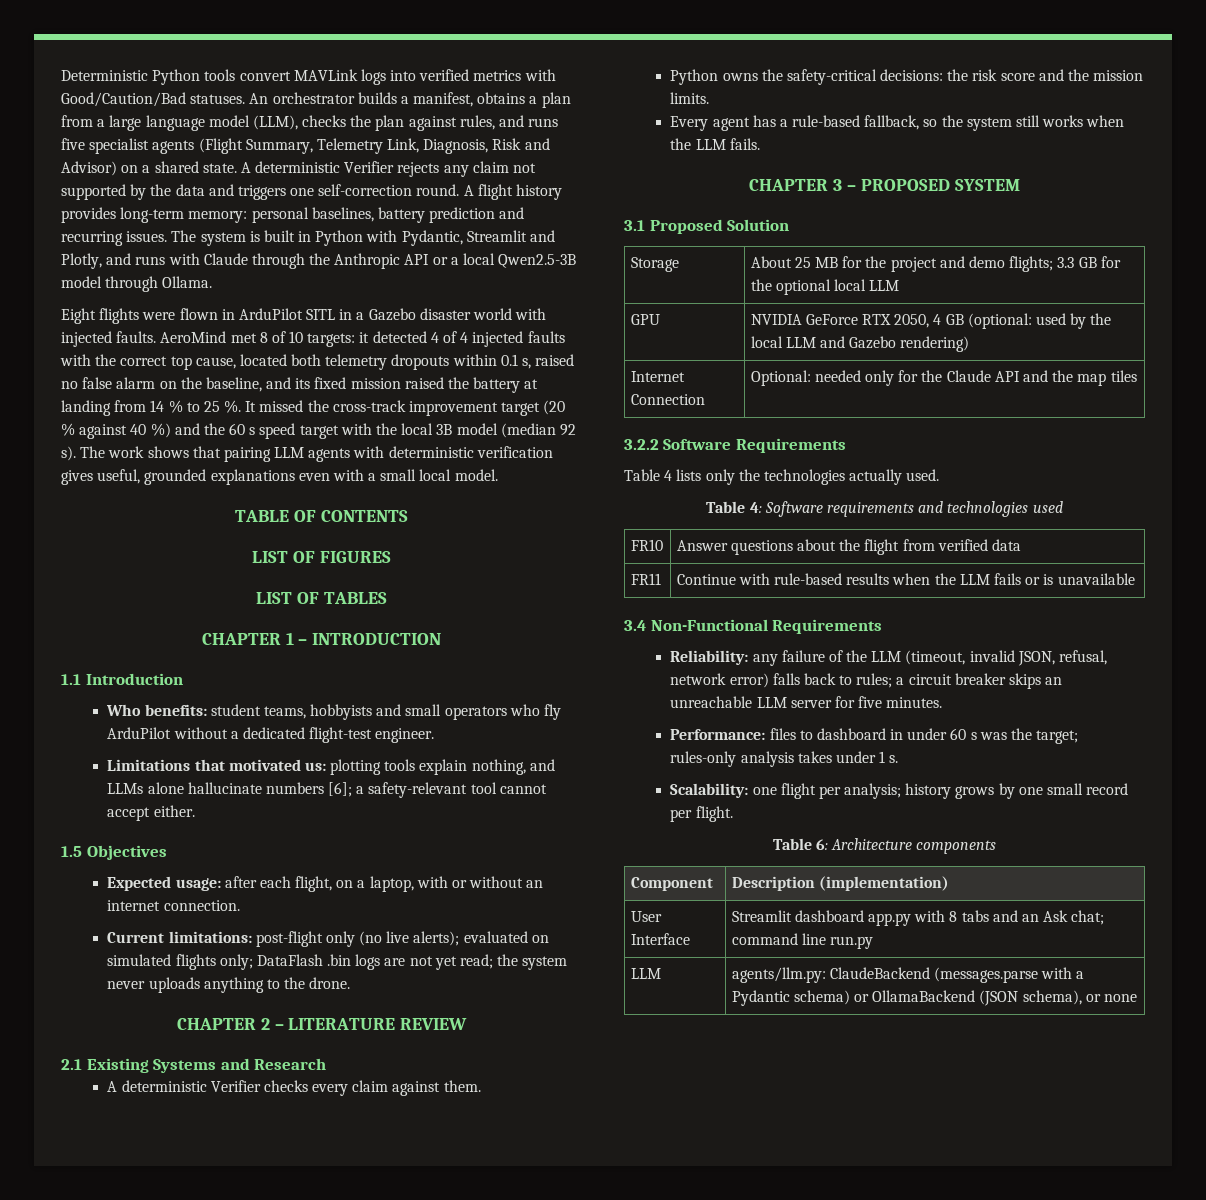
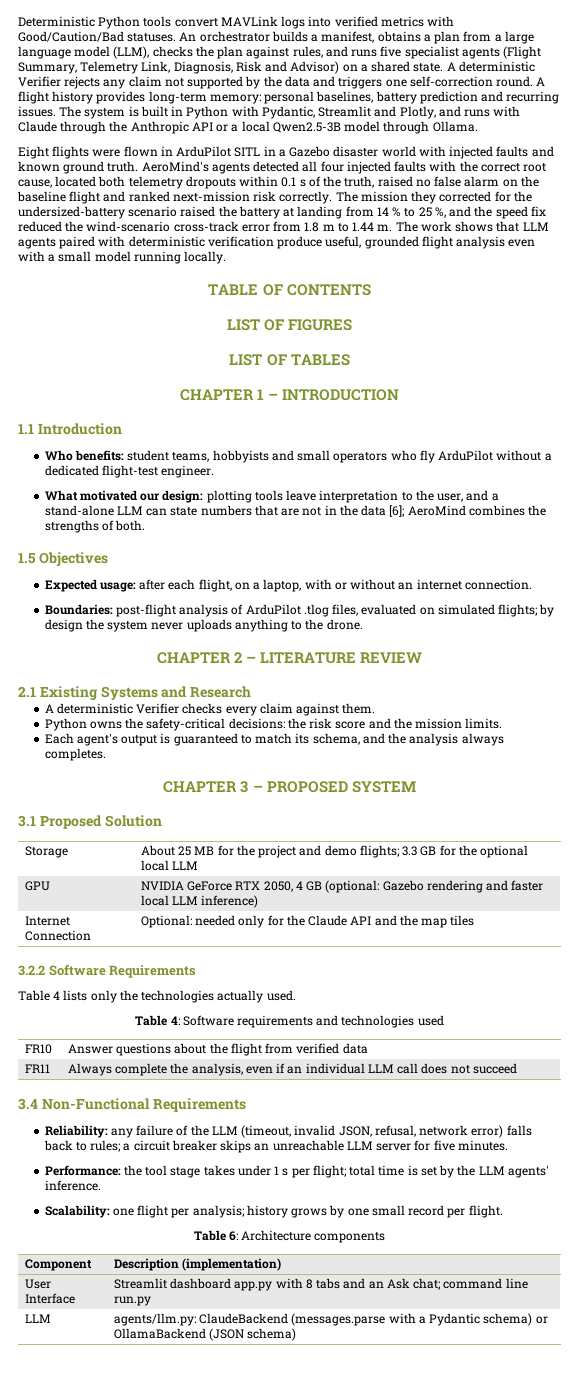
- Eight flights were flown in ArduPilot SITL in a Gazebo disaster world with injected faults. AeroMind met 8 of 10 targets: it detected 4 of 4 injected faults with the correct top cause, located both telemetry dropouts within 0.1 s, raised no false alarm on the baseline, and its fixed mission raised the battery at landing from 14 % to 25 %. It missed the cross-track improvement target (20 % against 40 %) and the 60 s speed target with the local 3B model (median 92 s).
+ Eight flights were flown in ArduPilot SITL in a Gazebo disaster world with injected faults and known ground truth. AeroMind's agents detected all four injected faults with the correct root cause, located both telemetry dropouts within 0.1 s of the truth, raised no false alarm on the baseline flight and ranked next-mission risk correctly. The mission they corrected for the undersized-battery scenario raised the battery at landing from 14 % to 25 %, and the speed fix reduced the wind-scenario cross-track error from 1.8 m to 1.44 m.
- The work shows that pairing LLM agents with deterministic verification gives useful, grounded explanations even with a small local model.
+ The work shows that LLM agents paired with deterministic verification produce useful, grounded flight analysis even with a small model running locally.
- Limitations that motivated us: plotting tools explain nothing, and LLMs alone hallucinate numbers [6]; a safety-relevant tool cannot accept either.
+ What motivated our design: plotting tools leave interpretation to the user, and a stand-alone LLM can state numbers that are not in the data [6]; AeroMind combines the strengths of both.
- Current limitations: post-flight only (no live alerts); evaluated on simulated flights only; DataFlash .bin logs are not yet read; the system never uploads anything to the drone.
+ Boundaries: post-flight analysis of ArduPilot .tlog files, evaluated on simulated flights; by design the system never uploads anything to the drone.
- Every agent has a rule-based fallback, so the system still works when the LLM fails.
+ Each agent's output is guaranteed to match its schema, and the analysis always completes.
- GPU | NVIDIA GeForce RTX 2050, 4 GB (optional: used by the local LLM and Gazebo rendering)
+ GPU | NVIDIA GeForce RTX 2050, 4 GB (optional: Gazebo rendering and faster local LLM inference)
- FR11 | Continue with rule-based results when the LLM fails or is unavailable
+ FR11 | Always complete the analysis, even if an individual LLM call does not succeed
- Performance: files to dashboard in under 60 s was the target; rules-only analysis takes under 1 s.
+ Performance: the tool stage takes under 1 s per flight; total time is set by the LLM agents' inference.
- LLM | agents/llm.py: ClaudeBackend (messages.parse with a Pydantic schema) or OllamaBackend (JSON schema), or none
+ LLM | agents/llm.py: ClaudeBackend (messages.parse with a Pydantic schema) or OllamaBackend (JSON schema)

